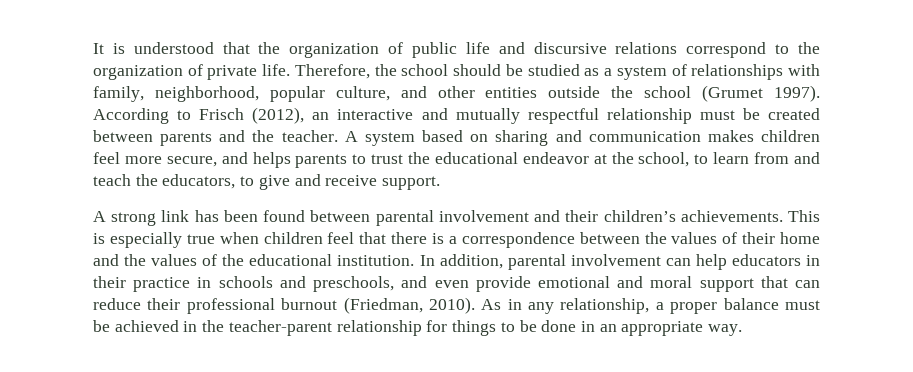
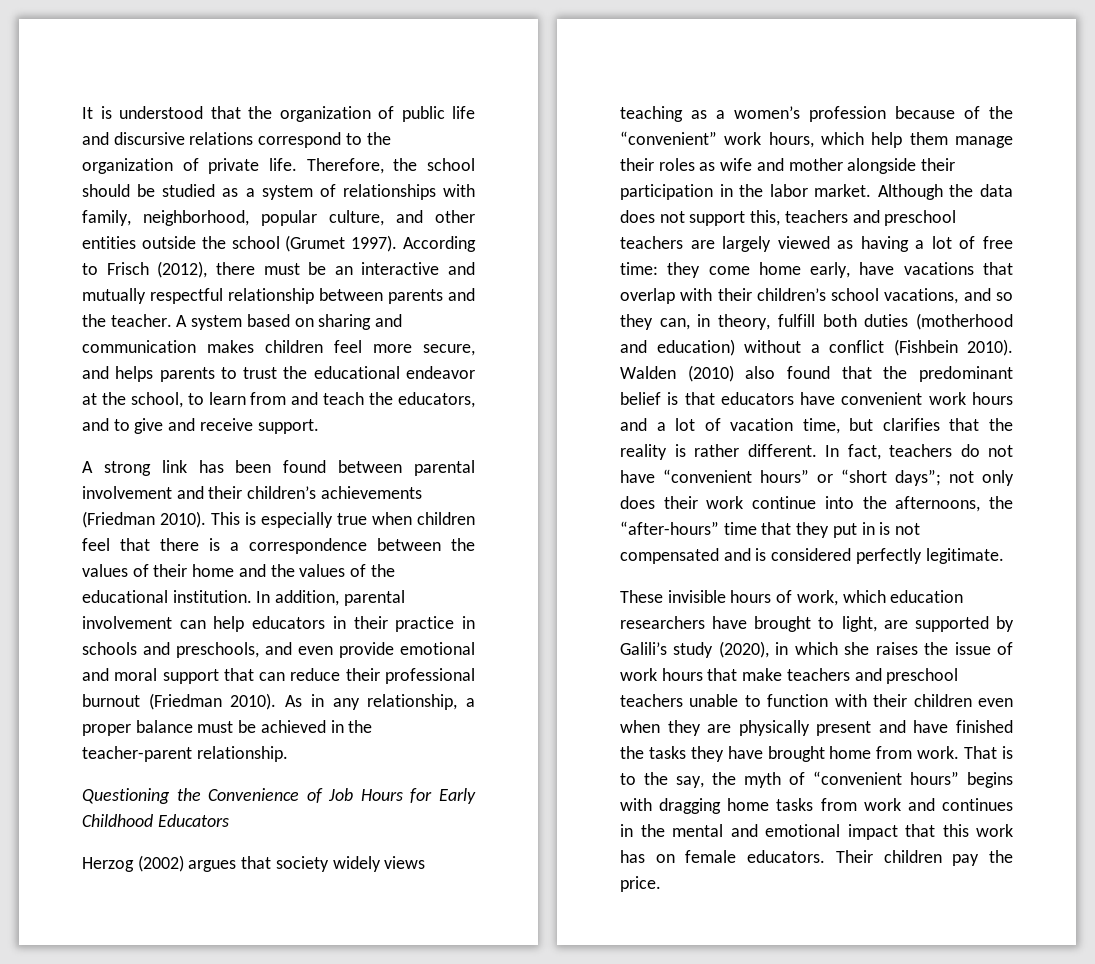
- According to Frisch (2012), an interactive and mutually respectful relationship must be created between parents and the teacher.
+ According to Frisch (2012), there must be an interactive and mutually respectful relationship between parents and the teacher.
- A system based on sharing and communication makes children feel more secure, and helps parents to trust the educational endeavor at the school, to learn from and teach the educators, to give and receive support.
+ A system based on sharing and communication makes children feel more secure, and helps parents to trust the educational endeavor at the school, to learn from and teach the educators, and to give and receive support.
- A strong link has been found between parental involvement and their children’s achievements.
+ A strong link has been found between parental involvement and their children’s achievements (Friedman 2010).
- In addition, parental involvement can help educators in their practice in schools and preschools, and even provide emotional and moral support that can reduce their professional burnout (Friedman, 2010).
+ In addition, parental involvement can help educators in their practice in schools and preschools, and even provide emotional and moral support that can reduce their professional burnout (Friedman 2010).
- As in any relationship, a proper balance must be achieved in the teacher-parent relationship for things to be done in an appropriate way.
+ As in any relationship, a proper balance must be achieved in the teacher-parent relationship.
+ Questioning the Convenience of Job Hours for Early Childhood Educators
+ Herzog (2002) argues that society widely views teaching as a women’s profession because of the “convenient” work hours, which help them manage their roles as wife and mother alongside their participation in the labor market. Although the data does not support this, teachers and preschool teachers are largely viewed as having a lot of free time: they come home early, have vacations that overlap with their children’s school vacations, and so they can, in theory, fulfill both duties (motherhood and education) without a conflict (Fishbein 2010). Walden (2010) also found that the predominant belief is that educators have convenient work hours and a lot of vacation time, but clarifies that the reality is rather different. In fact, teachers do not have “convenient hours” or “short days”; not only does their work continue into the afternoons, the “after-hours” time that they put in is not compensated and is considered perfectly legitimate.
+ These invisible hours of work, which education researchers have brought to light, are supported by Galili’s study (2020), in which she raises the issue of work hours that make teachers and preschool teachers unable to function with their children even when they are physically present and have finished the tasks they have brought home from work. That is to the say, the myth of “convenient hours” begins with dragging home tasks from work and continues in the mental and emotional impact that this work has on female educators. Their children pay the price.

